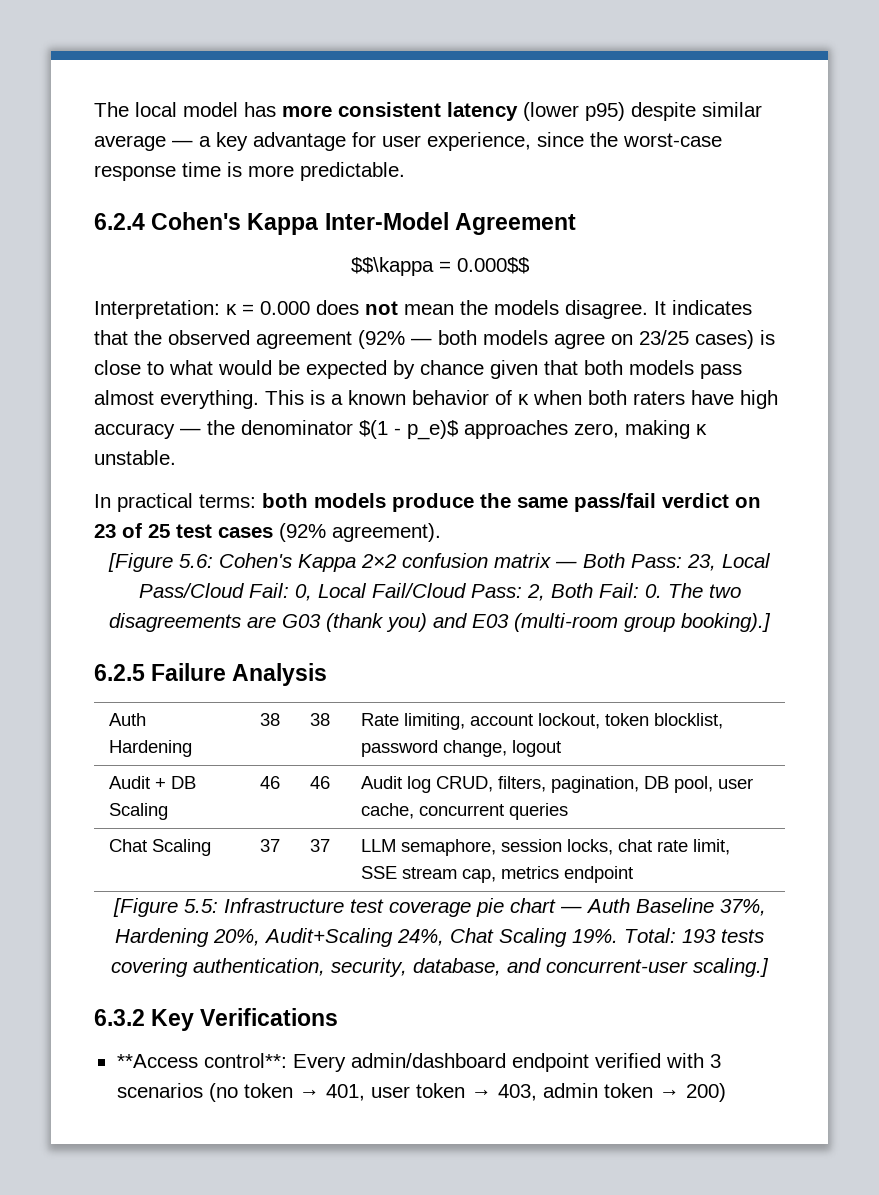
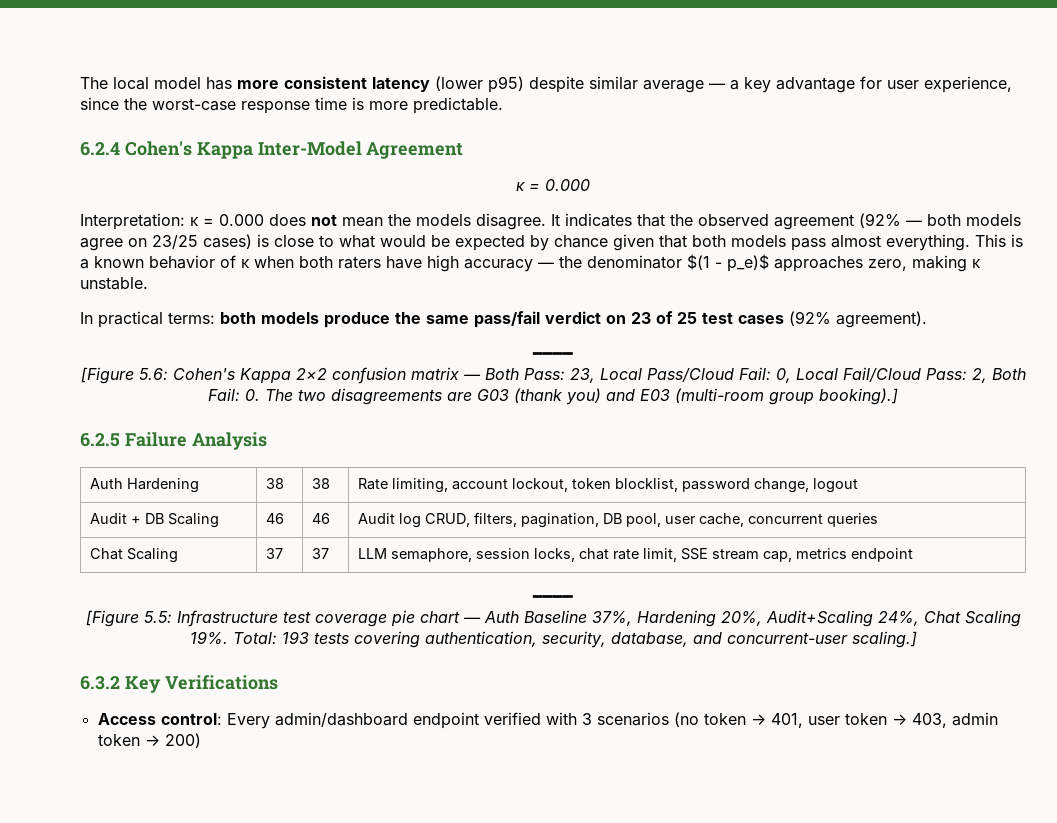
  6.2.4 Cohen's Kappa Inter-Model Agreement
- $$\kappa = 0.000$$
+ κ = 0.000
  In practical terms: both models produce the same pass/fail verdict on 23 of 25 test cases (92% agreement).
+ ━━━━
  Chat Scaling | 37 | 37 | LLM semaphore, session locks, chat rate limit, SSE stream cap, metrics endpoint
+ ━━━━
- **Access control**: Every admin/dashboard endpoint verified with 3 scenarios (no token → 401, user token → 403, admin token → 200)
+ Access control: Every admin/dashboard endpoint verified with 3 scenarios (no token → 401, user token → 403, admin token → 200)

